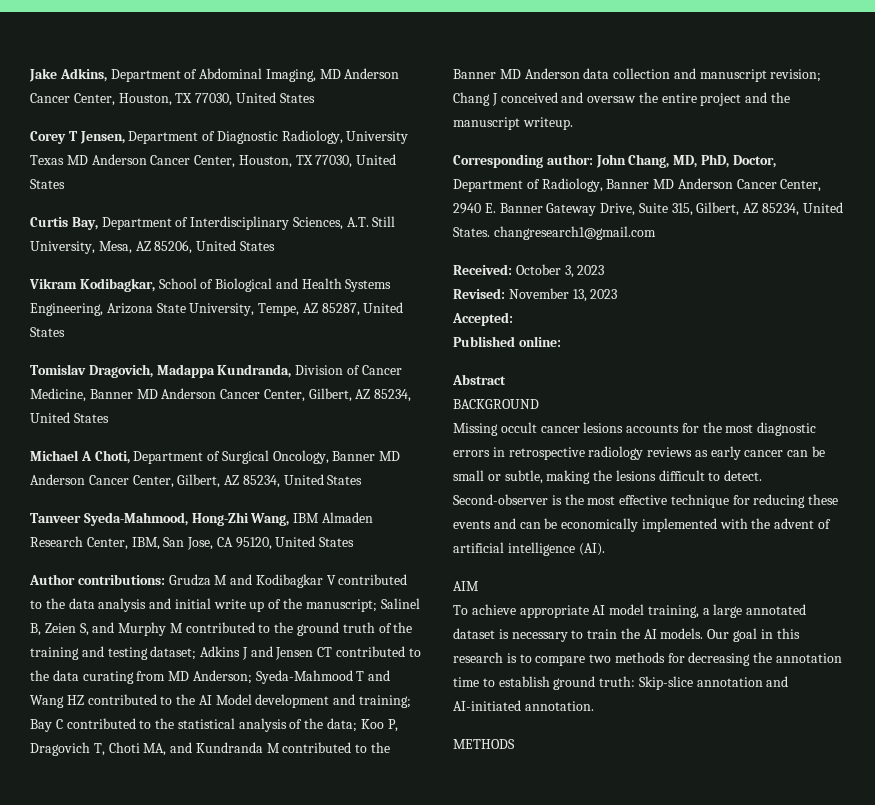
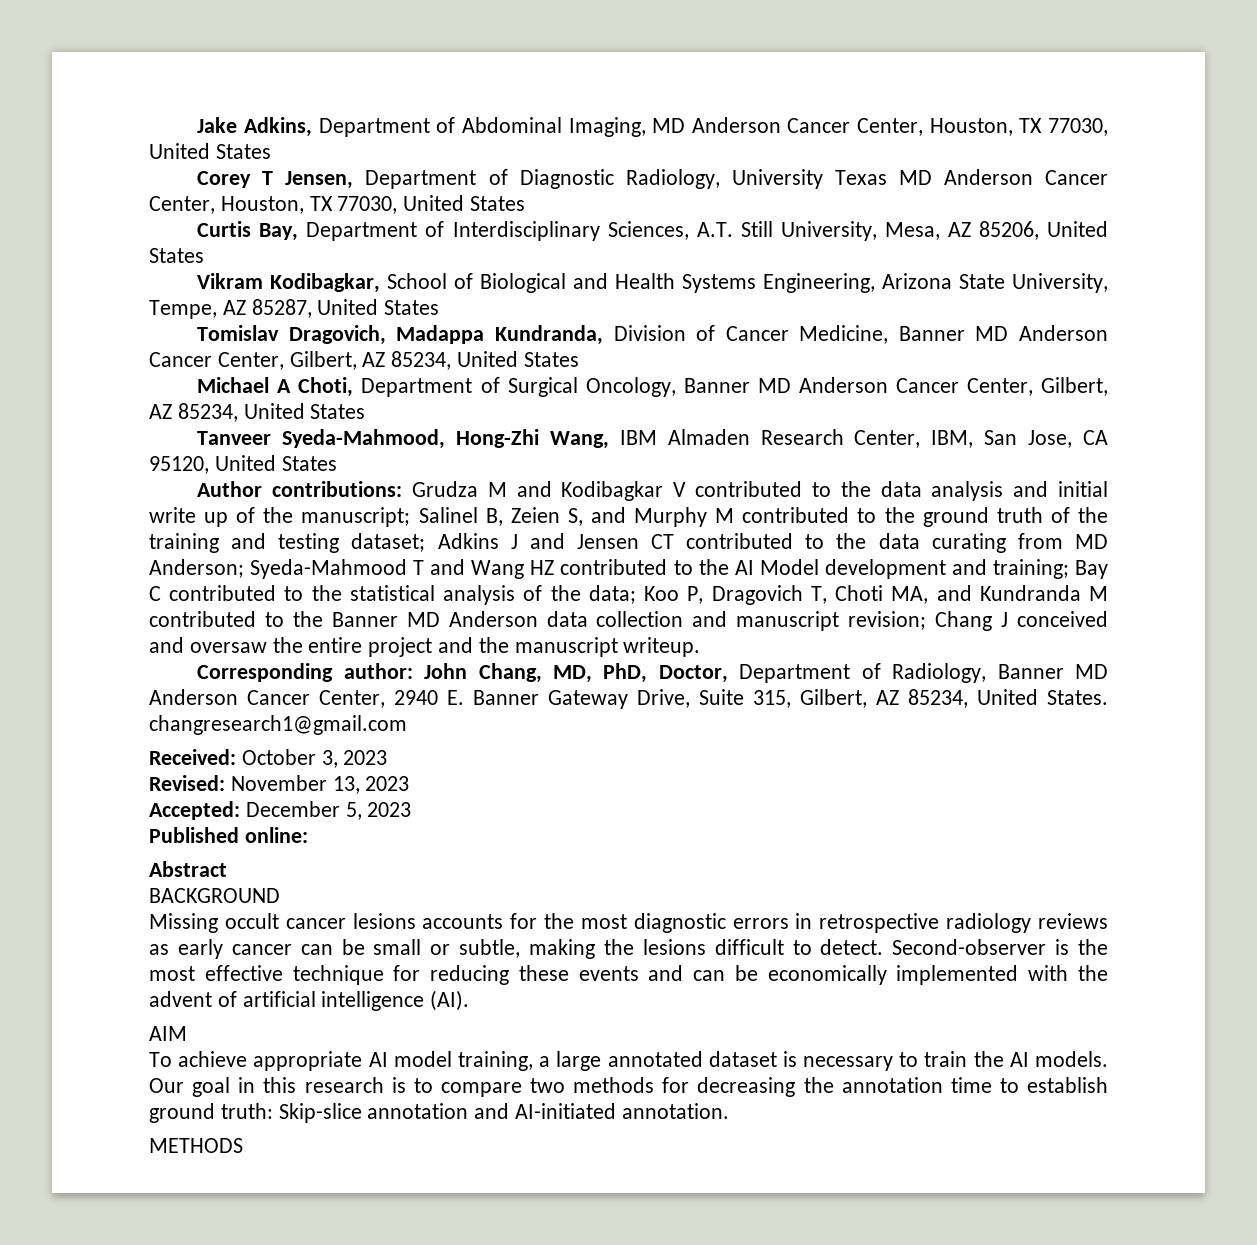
- Accepted:
+ Accepted: December 5, 2023

